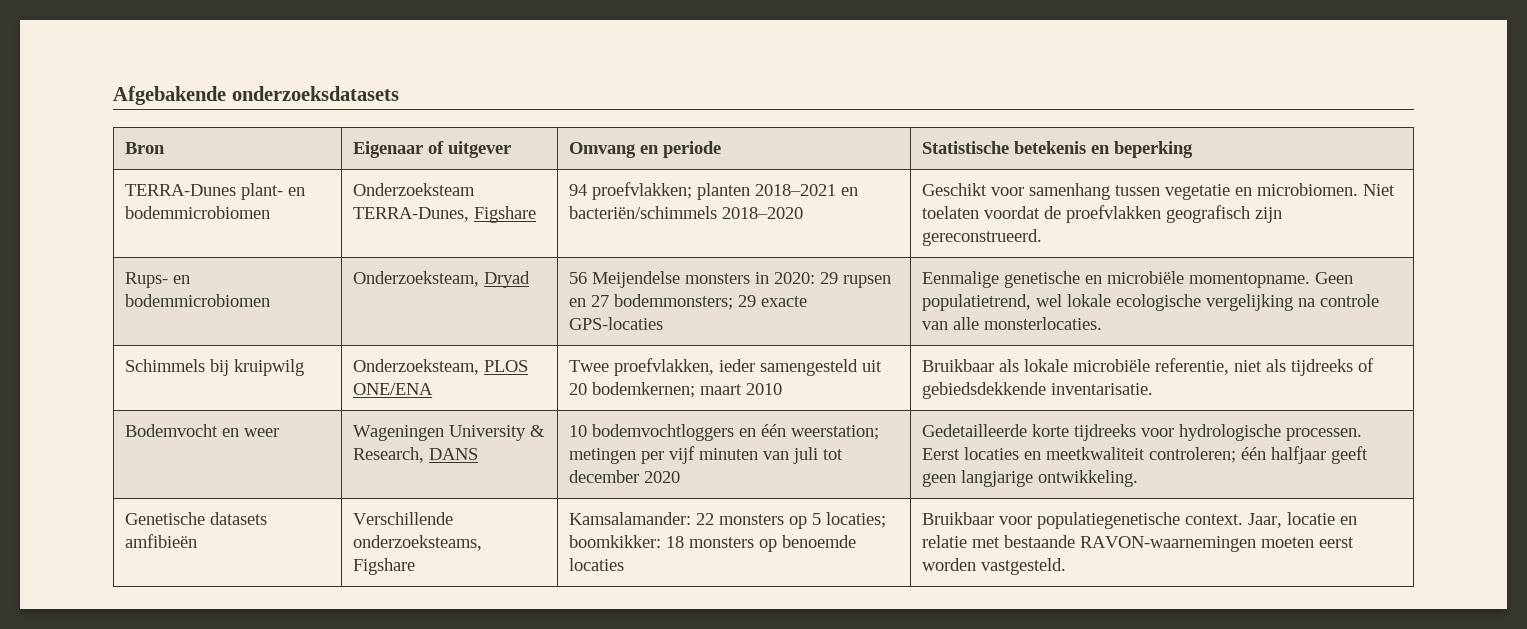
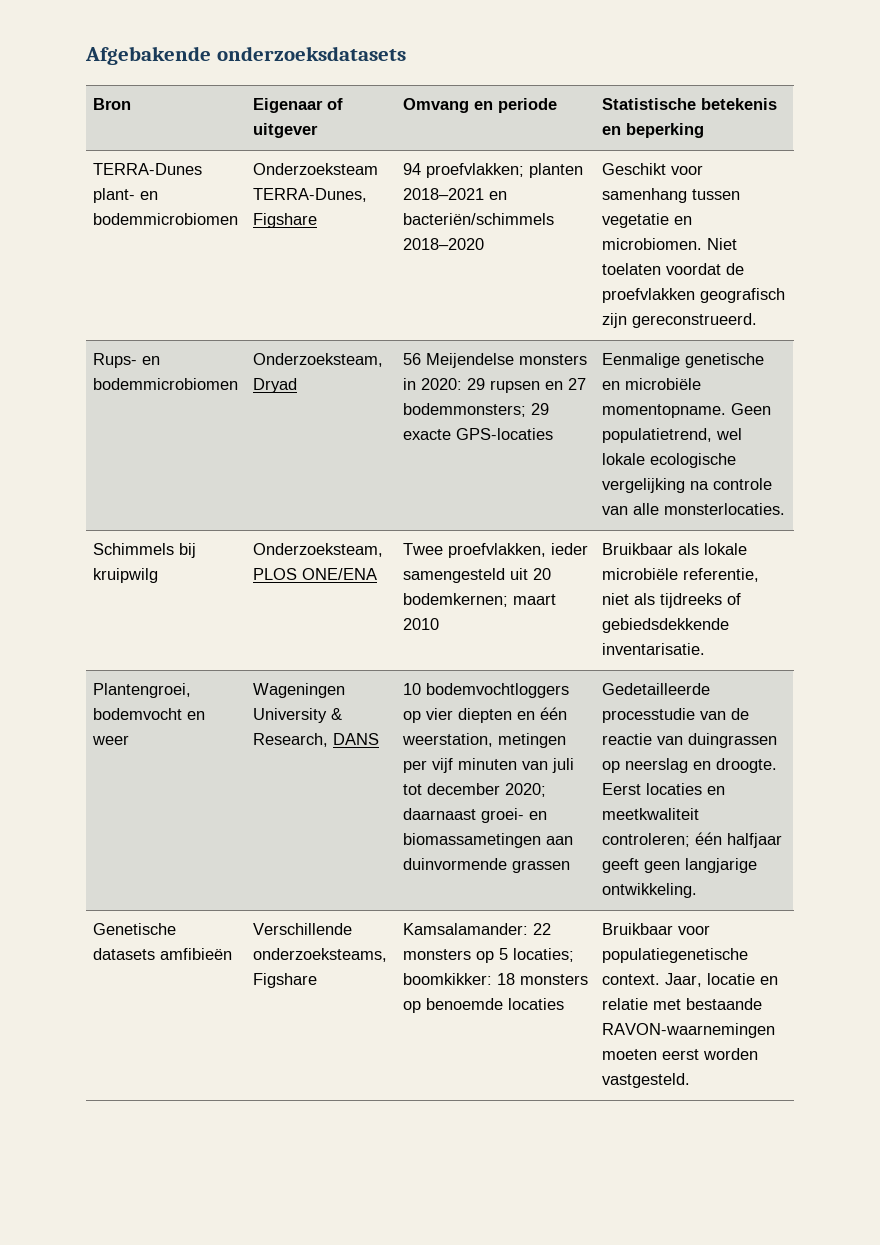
- Bodemvocht en weer
+ Plantengroei, bodemvocht en weer
- 10 bodemvochtloggers en één weerstation; metingen per vijf minuten van juli tot december 2020 | Gedetailleerde korte tijdreeks voor hydrologische processen.
+ 10 bodemvochtloggers op vier diepten en één weerstation, metingen per vijf minuten van juli tot december 2020; daarnaast groei- en biomassametingen aan duinvormende grassen | Gedetailleerde processtudie van de reactie van duingrassen op neerslag en droogte.

